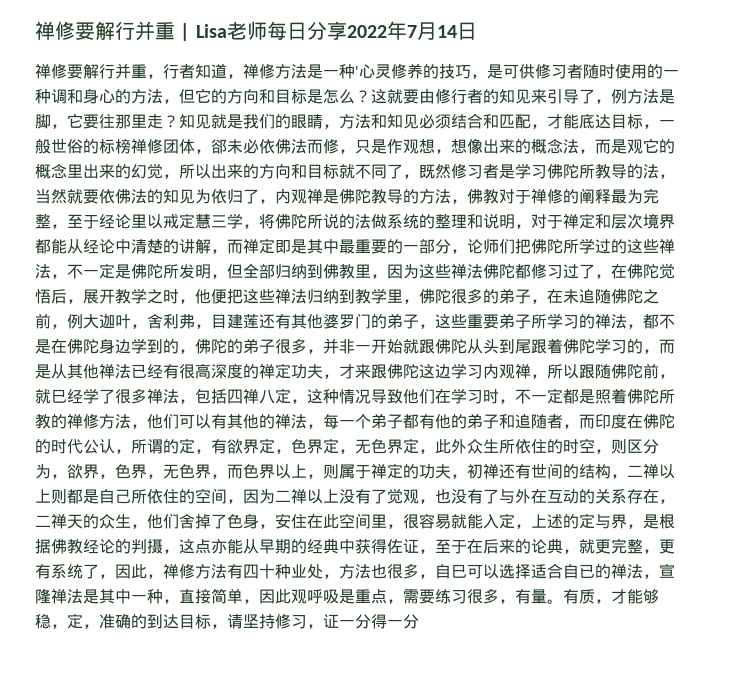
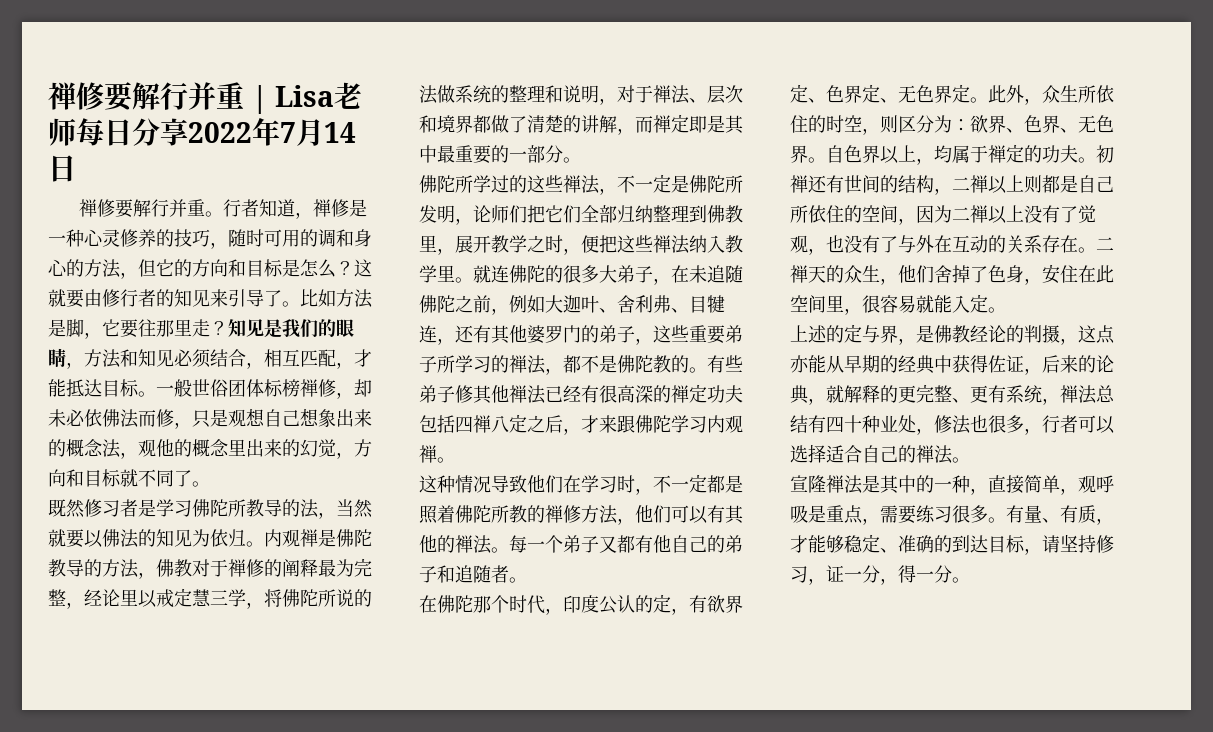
- 禅修要解行并重，行者知道，禅修方法是一种'心灵修养的技巧，是可供修习者随时使用的一种调和身心的方法，但它的方向和目标是怎么？
+ 禅修要解行并重。行者知道，禅修是一种心灵修养的技巧，随时可用的调和身心的方法，但它的方向和目标是怎么？
- 这就要由修行者的知见来引导了，例方法是脚，它要往那里走？
+ 这就要由修行者的知见来引导了。比如方法是脚，它要往那里走？
- 知见就是我们的眼睛，方法和知见必须结合和匹配，才能底达目标，一般世俗的标榜禅修团体，郤未必依佛法而修，只是作观想，想像出来的概念法，而是观它的概念里出来的幻觉，所以出来的方向和目标就不同了，既然修习者是学习佛陀所教导的法，当然就要依佛法的知见为依归了，内观禅是佛陀教导的方法，佛教对于禅修的阐释最为完整，至于经论里以戒定慧三学，将佛陀所说的法做系统的整理和说明，对于禅定和层次境界都能从经论中清楚的讲解，而禅定即是其中最重要的一部分，论师们把佛陀所学过的这些禅法，不一定是佛陀所发明，但全部归纳到佛教里，因为这些禅法佛陀都修习过了，在佛陀觉悟后，展开教学之时，他便把这些禅法归纳到教学里，佛陀很多的弟子，在未追随佛陀之前，例大迦叶，舍利弗，目建莲还有其他婆罗门的弟子，这些重要弟子所学习的禅法，都不是在佛陀身边学到的，佛陀的弟子很多，并非一开始就跟佛陀从头到尾跟着佛陀学习的，而是从其他禅法已经有很高深度的禅定功夫，才来跟佛陀这边学习内观禅，所以跟随佛陀前，就巳经学了很多禅法，包括四禅八定，这种情况导致他们在学习时，不一定都是照着佛陀所教的禅修方法，他们可以有其他的禅法，每一个弟子都有他的弟子和追随者，而印度在佛陀的时代公认，所谓的定，有欲界定，色界定，无色界定，此外众生所依住的时空，则区分为，欲界，色界，无色界，而色界以上，则属于禅定的功夫，初禅还有世间的结构，二禅以上则都是自己所依住的空间，因为二禅以上没有了觉观，也没有了与外在互动的关系存在，二禅天的众生，他们舍掉了色身，安住在此空间里，很容易就能入定，上述的定与界，是根据佛教经论的判摄，这点亦能从早期的经典中获得佐证，至于在后来的论典，就更完整，更有系统了，因此，禅修方法有四十种业处，方法也很多，自巳可以选择适合自已的禅法，宣隆禅法是其中一种，直接简单，因此观呼吸是重点，需要练习很多，有量。有质，才能够稳，定，准确的到达目标，请坚持修习，证一分得一分
+ 知见是我们的眼睛，方法和知见必须结合，相互匹配，才能抵达目标。一般世俗团体标榜禅修，却未必依佛法而修，只是观想自己想象出来的概念法，观他的概念里出来的幻觉，方向和目标就不同了。
+ 既然修习者是学习佛陀所教导的法，当然就要以佛法的知见为依归。内观禅是佛陀教导的方法，佛教对于禅修的阐释最为完整，经论里以戒定慧三学，将佛陀所说的法做系统的整理和说明，对于禅法、层次和境界都做了清楚的讲解，而禅定即是其中最重要的一部分。
+ 佛陀所学过的这些禅法，不一定是佛陀所发明，论师们把它们全部归纳整理到佛教里，展开教学之时，便把这些禅法纳入教学里。就连佛陀的很多大弟子，在未追随佛陀之前，例如大迦叶、舍利弗、目犍连，还有其他婆罗门的弟子，这些重要弟子所学习的禅法，都不是佛陀教的。有些弟子修其他禅法已经有很高深的禅定功夫包括四禅八定之后，才来跟佛陀学习内观禅。
+ 这种情况导致他们在学习时，不一定都是照着佛陀所教的禅修方法，他们可以有其他的禅法。每一个弟子又都有他自己的弟子和追随者。
+ 在佛陀那个时代，印度公认的定，有欲界定、色界定、无色界定。此外，众生所依住的时空，则区分为：欲界、色界、无色界。自色界以上，均属于禅定的功夫。初禅还有世间的结构，二禅以上则都是自己所依住的空间，因为二禅以上没有了觉观，也没有了与外在互动的关系存在。二禅天的众生，他们舍掉了色身，安住在此空间里，很容易就能入定。
+ 上述的定与界，是佛教经论的判摄，这点亦能从早期的经典中获得佐证，后来的论典，就解释的更完整、更有系统，禅法总结有四十种业处，修法也很多，行者可以选择适合自己的禅法。
+ 宣隆禅法是其中的一种，直接简单，观呼吸是重点，需要练习很多。有量、有质，才能够稳定、准确的到达目标，请坚持修习，证一分，得一分。

